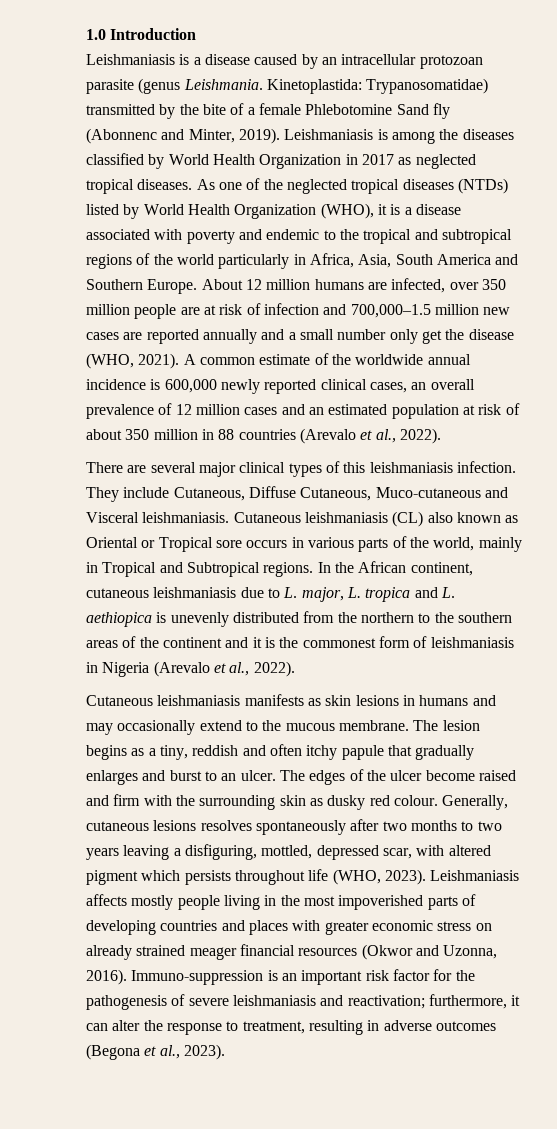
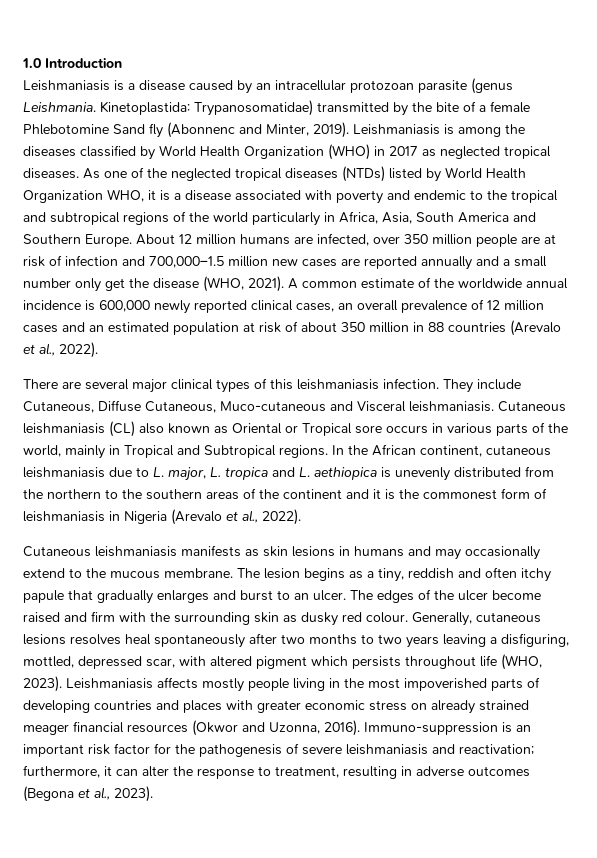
- Leishmaniasis is among the diseases classified by World Health Organization in 2017 as neglected tropical diseases.
+ Leishmaniasis is among the diseases classified by World Health Organization (WHO) in 2017 as neglected tropical diseases.
- As one of the neglected tropical diseases (NTDs) listed by World Health Organization (WHO), it is a disease associated with poverty and endemic to the tropical and subtropical regions of the world particularly in Africa, Asia, South America and Southern Europe.
+ As one of the neglected tropical diseases (NTDs) listed by World Health Organization WHO, it is a disease associated with poverty and endemic to the tropical and subtropical regions of the world particularly in Africa, Asia, South America and Southern Europe.
- Generally, cutaneous lesions resolves spontaneously after two months to two years leaving a disfiguring, mottled, depressed scar, with altered pigment which persists throughout life (WHO, 2023).
+ Generally, cutaneous lesions resolves heal spontaneously after two months to two years leaving a disfiguring, mottled, depressed scar, with altered pigment which persists throughout life (WHO, 2023).

